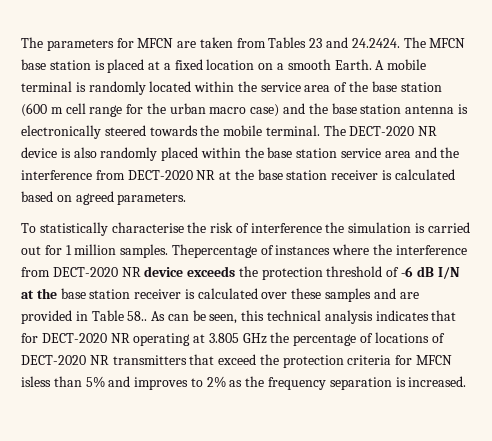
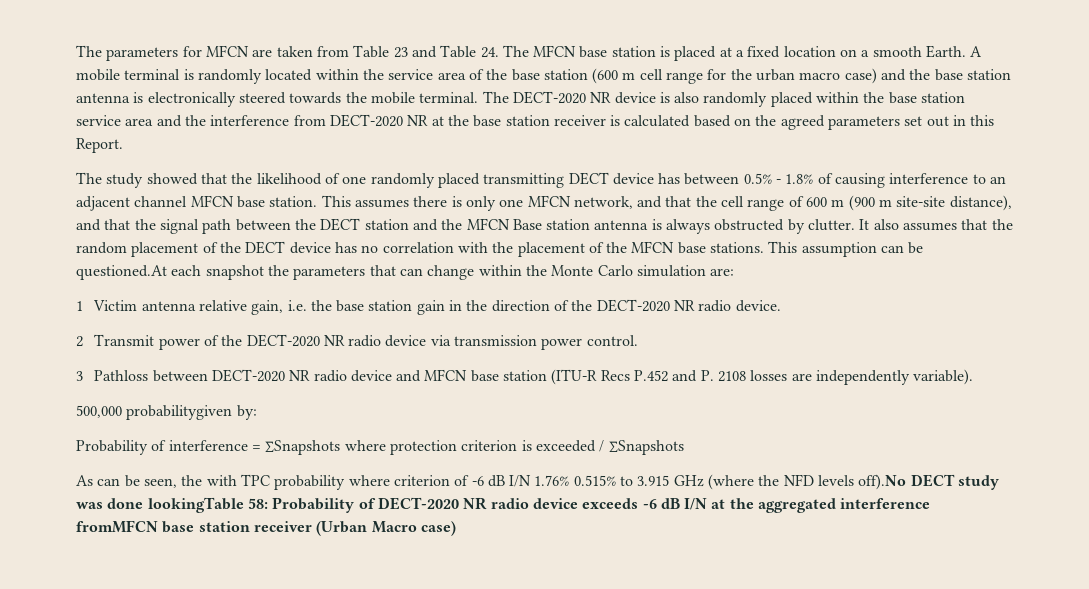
- The parameters for MFCN are taken from Tables 23 and 24.2424. The MFCN base station is placed at a fixed location on a smooth Earth.
+ The parameters for MFCN are taken from Table 23 and Table 24. The MFCN base station is placed at a fixed location on a smooth Earth.
- The DECT-2020 NR device is also randomly placed within the base station service area and the interference from DECT-2020 NR at the base station receiver is calculated based on agreed parameters.
- To statistically characterise the risk of interference the simulation is carried out for 1 million samples. Thepercentage of instances where the interference from DECT-2020 NR device exceeds the protection threshold of -6 dB I/N at the base station receiver is calculated over these samples and are provided in Table 58.. As can be seen, this technical analysis indicates that for DECT-2020 NR operating at 3.805 GHz the percentage of locations of DECT-2020 NR transmitters that exceed the protection criteria for MFCN isless than 5% and improves to 2% as the frequency separation is increased.
+ The DECT-2020 NR device is also randomly placed within the base station service area and the interference from DECT-2020 NR at the base station receiver is calculated based on the agreed parameters set out in this Report.
+ The study showed that the likelihood of one randomly placed transmitting DECT device has between 0.5% - 1.8% of causing interference to an adjacent channel MFCN base station. This assumes there is only one MFCN network, and that the cell range of 600 m (900 m site-site distance), and that the signal path between the DECT station and the MFCN Base station antenna is always obstructed by clutter. It also assumes that the random placement of the DECT device has no correlation with the placement of the MFCN base stations. This assumption can be questioned.At each snapshot the parameters that can change within the Monte Carlo simulation are:
+ 1 Victim antenna relative gain, i.e. the base station gain in the direction of the DECT-2020 NR radio device.
+ 2 Transmit power of the DECT-2020 NR radio device via transmission power control.
+ 3 Pathloss between DECT-2020 NR radio device and MFCN base station (ITU-R Recs P.452 and P. 2108 losses are independently variable).
+ 500,000 probabilitygiven by:
+ Probability of interference = ∑Snapshots where protection criterion is exceeded / ∑Snapshots
+ As can be seen, the with TPC probability where criterion of -6 dB I/N 1.76% 0.515% to 3.915 GHz (where the NFD levels off).No DECT study was done lookingTable 58: Probability of DECT-2020 NR radio device exceeds -6 dB I/N at the aggregated interference fromMFCN base station receiver (Urban Macro case)

